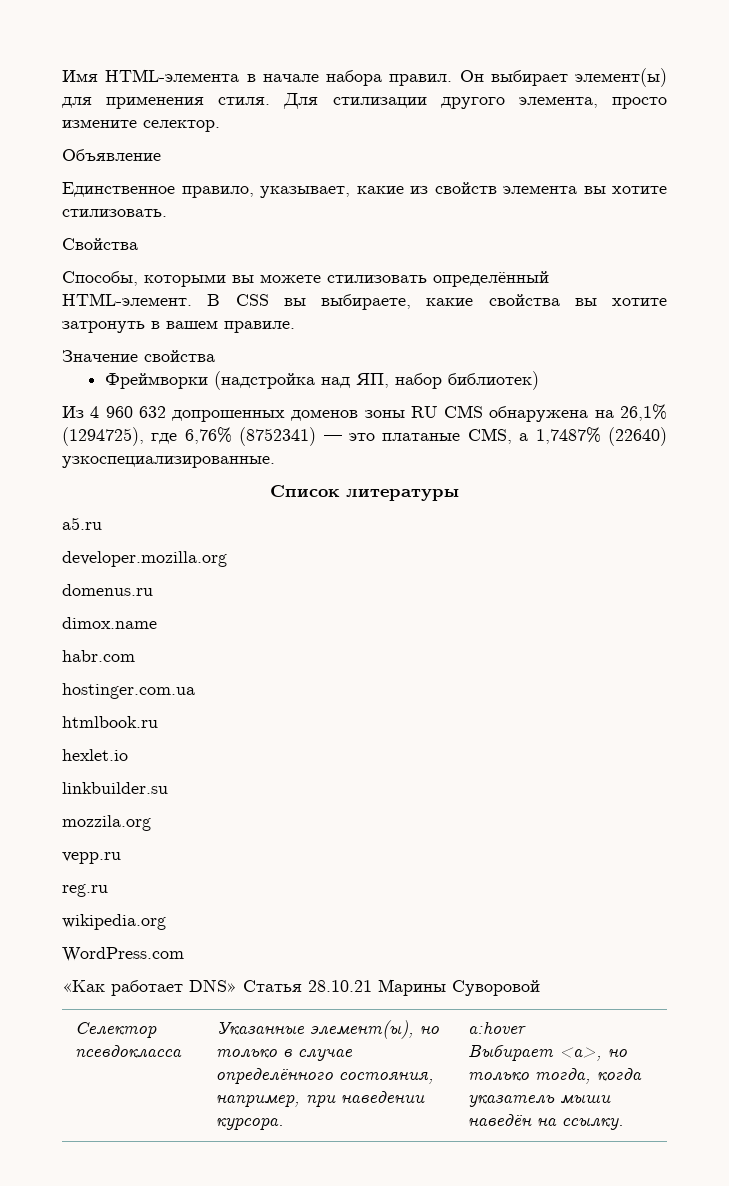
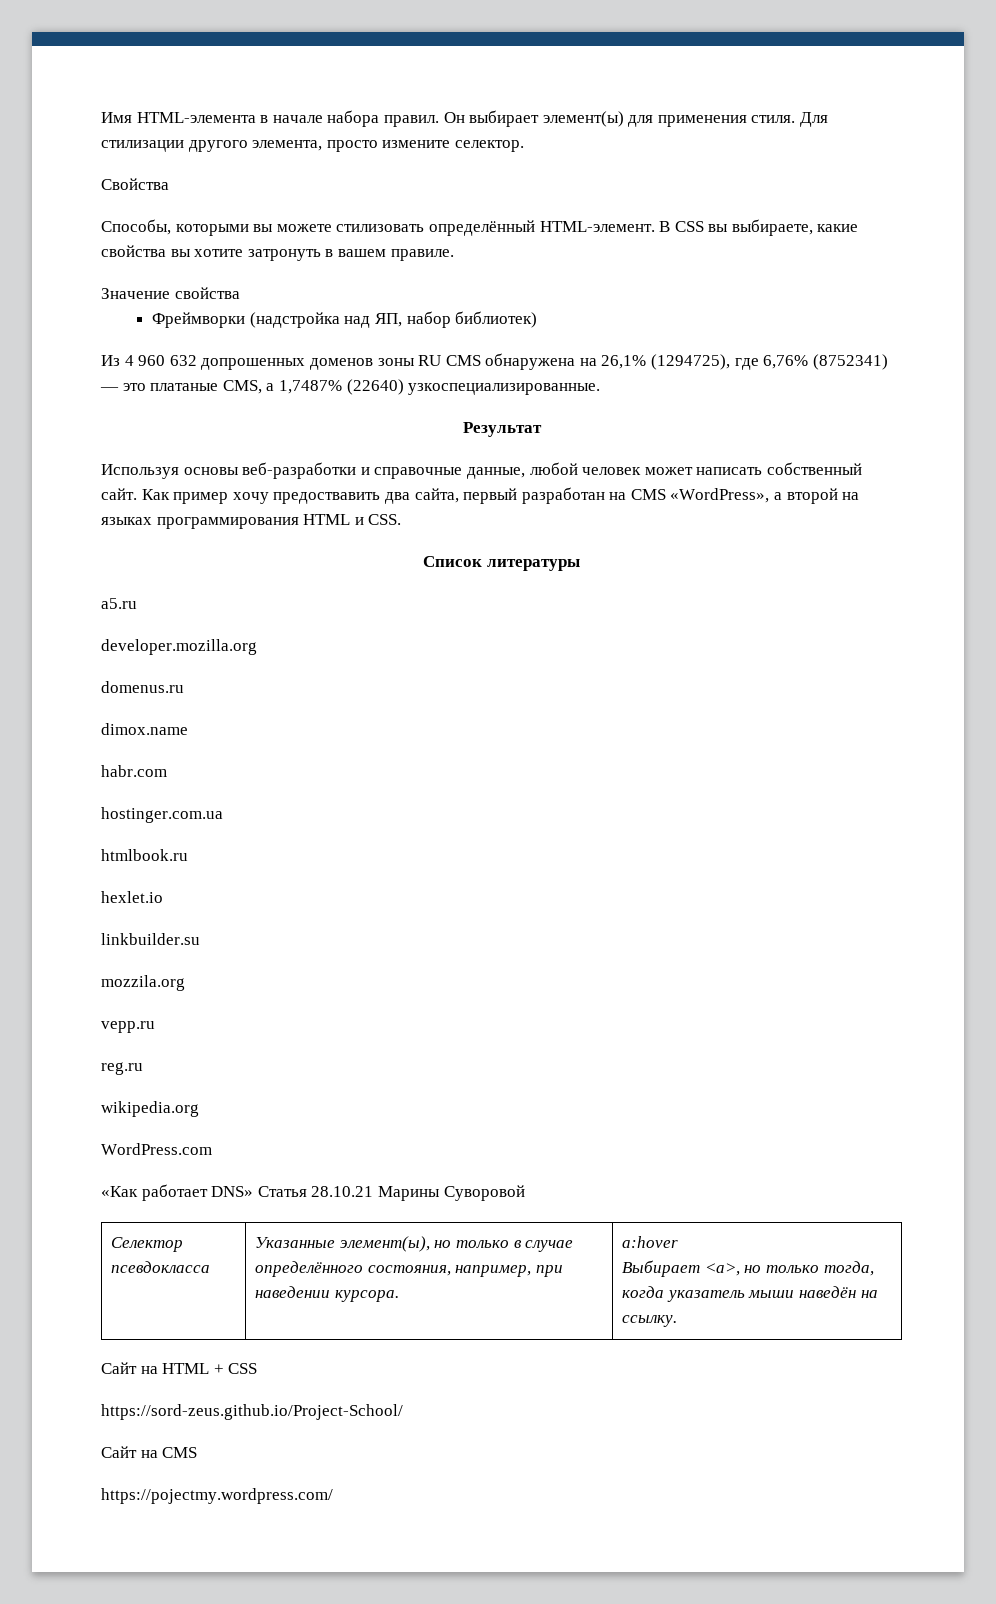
- Объявление
- Единственное правило, указывает, какие из свойств элемента вы хотите стилизовать.
+ Результат
+ Используя основы веб-разработки и справочные данные, любой человек может написать собственный сайт. Как пример хочу предоствавить два сайта, первый разработан на CMS «WordPress», а второй на языках программирования HTML и CSS.
+ Сайт на HTML + CSS
+ https://sord-zeus.github.io/Project-School/
+ Сайт на CMS
+ https://pojectmy.wordpress.com/

